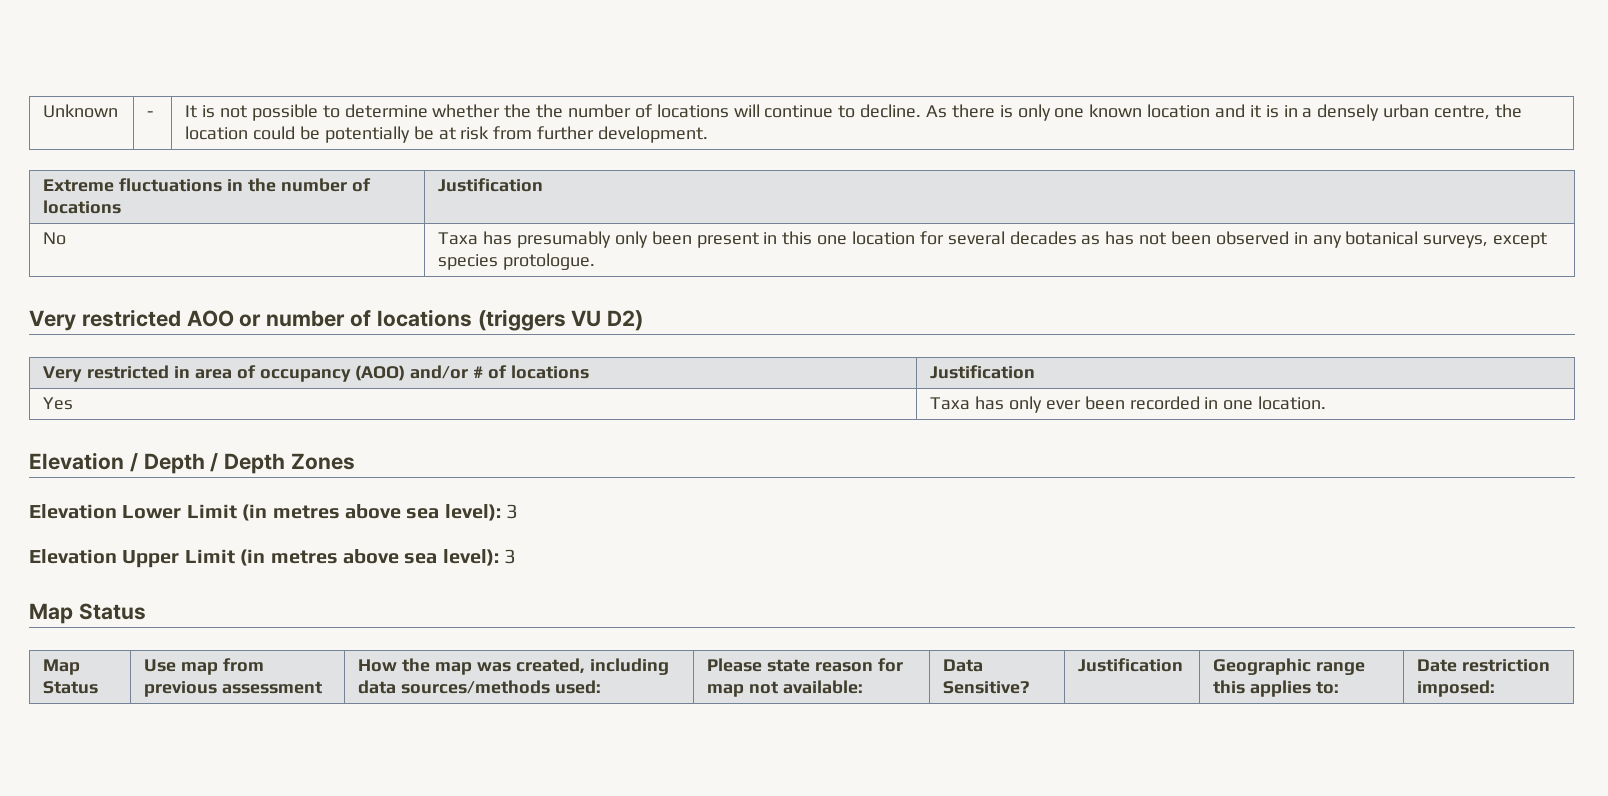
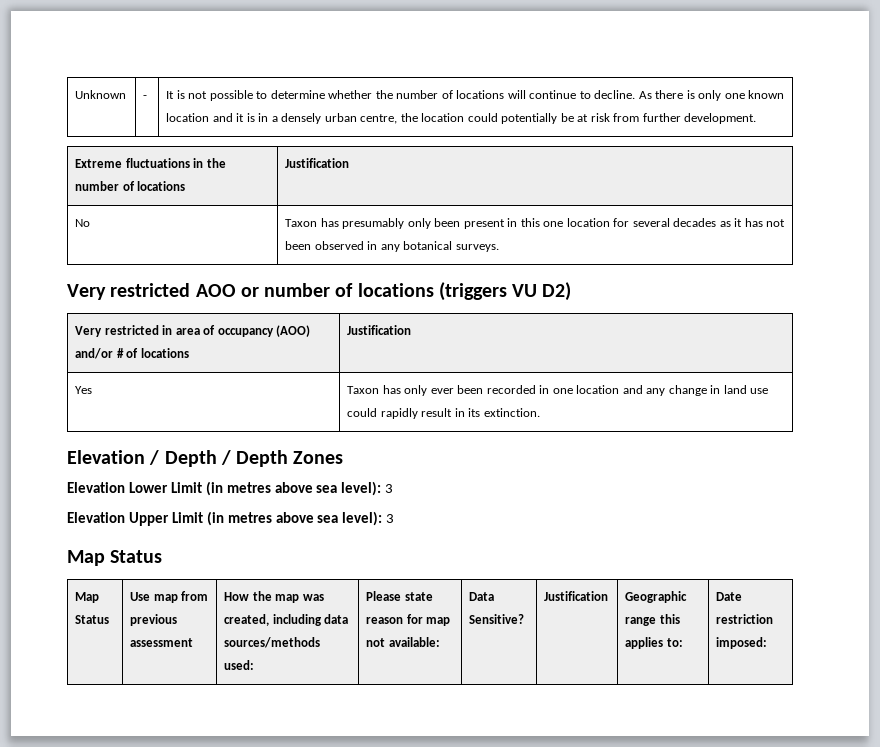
- It is not possible to determine whether the the number of locations will continue to decline.
+ It is not possible to determine whether the number of locations will continue to decline.
- As there is only one known location and it is in a densely urban centre, the location could be potentially be at risk from further development.
+ As there is only one known location and it is in a densely urban centre, the location could potentially be at risk from further development.
- No | Taxa has presumably only been present in this one location for several decades as has not been observed in any botanical surveys, except species protologue.
+ No | Taxon has presumably only been present in this one location for several decades as it has not been observed in any botanical surveys.
- Yes | Taxa has only ever been recorded in one location.
+ Yes | Taxon has only ever been recorded in one location and any change in land use could rapidly result in its extinction.

